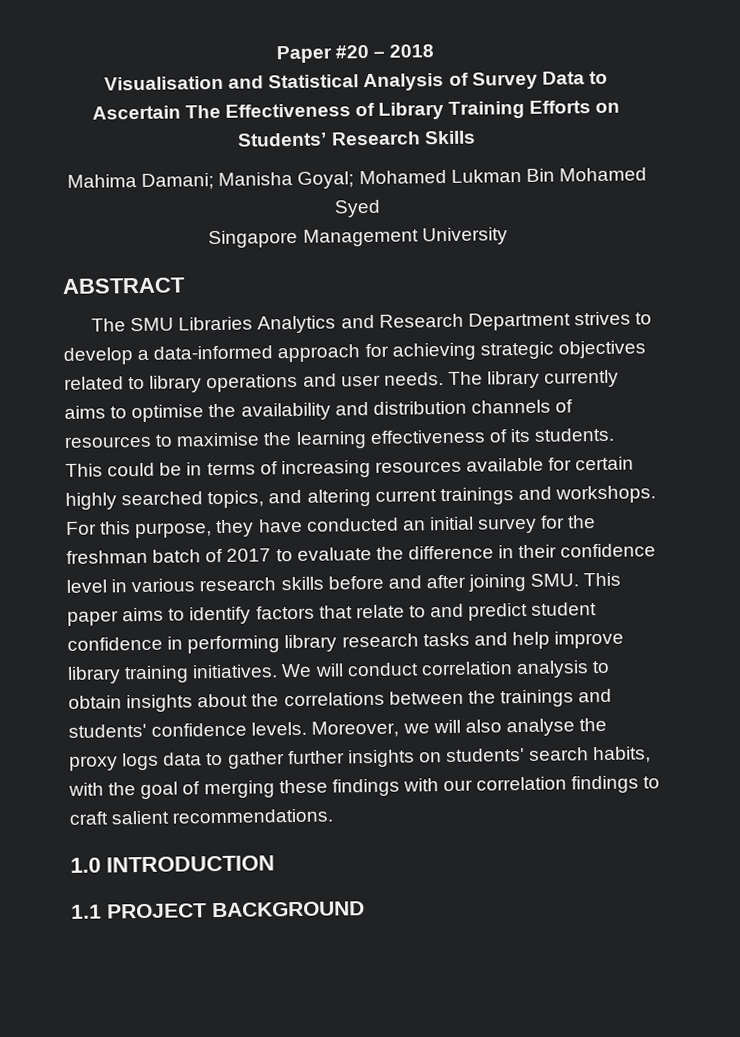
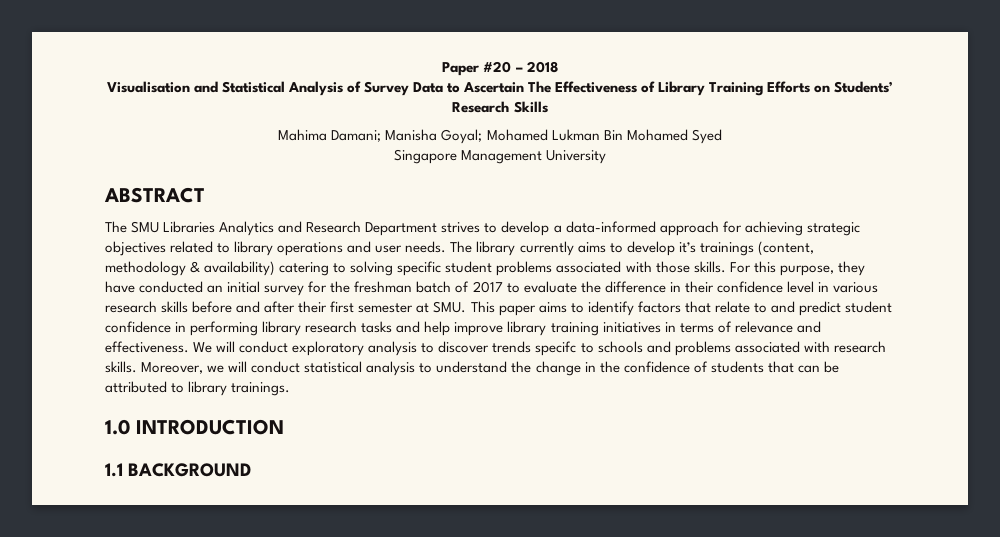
- The library currently aims to optimise the availability and distribution channels of resources to maximise the learning effectiveness of its students. This could be in terms of increasing resources available for certain highly searched topics, and altering current trainings and workshops.
+ The library currently aims to develop it’s trainings (content, methodology & availability) catering to solving specific student problems associated with those skills.
- For this purpose, they have conducted an initial survey for the freshman batch of 2017 to evaluate the difference in their confidence level in various research skills before and after joining SMU. This paper aims to identify factors that relate to and predict student confidence in performing library research tasks and help improve library training initiatives.
+ For this purpose, they have conducted an initial survey for the freshman batch of 2017 to evaluate the difference in their confidence level in various research skills before and after their first semester at SMU. This paper aims to identify factors that relate to and predict student confidence in performing library research tasks and help improve library training initiatives in terms of relevance and effectiveness.
- We will conduct correlation analysis to obtain insights about the correlations between the trainings and students' confidence levels. Moreover, we will also analyse the proxy logs data to gather further insights on students' search habits, with the goal of merging these findings with our correlation findings to craft salient recommendations.
+ We will conduct exploratory analysis to discover trends specifc to schools and problems associated with research skills. Moreover, we will conduct statistical analysis to understand the change in the confidence of students that can be attributed to library trainings.
- 1.1 PROJECT BACKGROUND
+ 1.1 BACKGROUND

